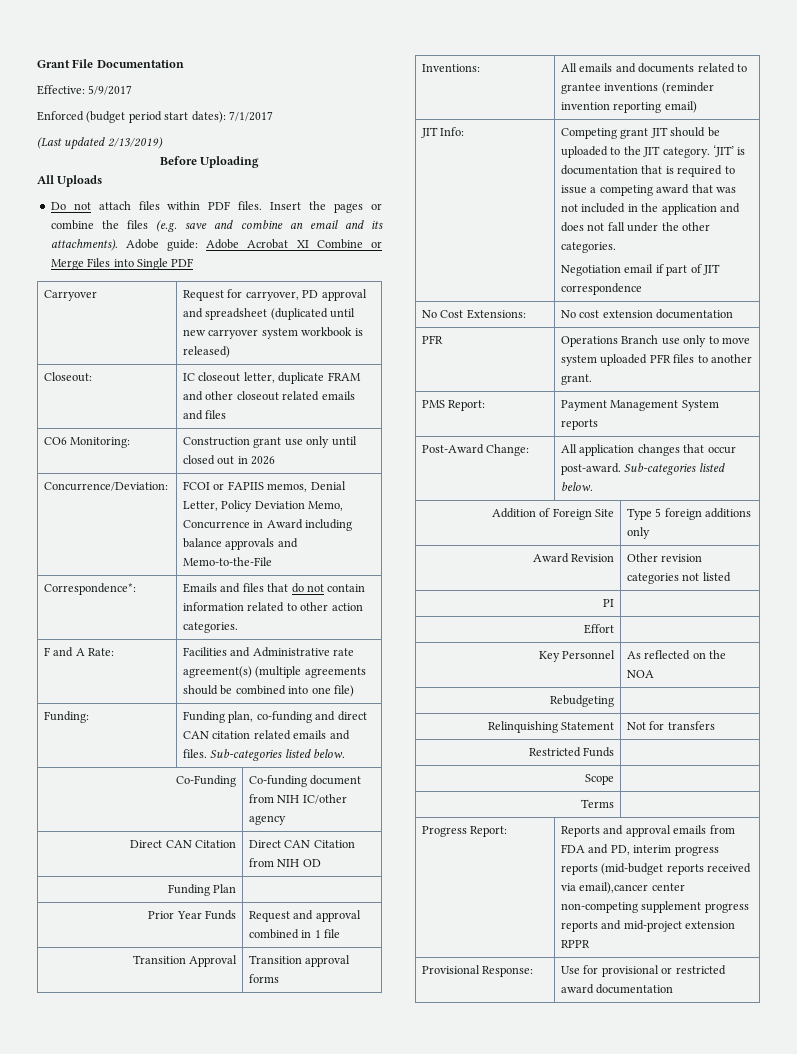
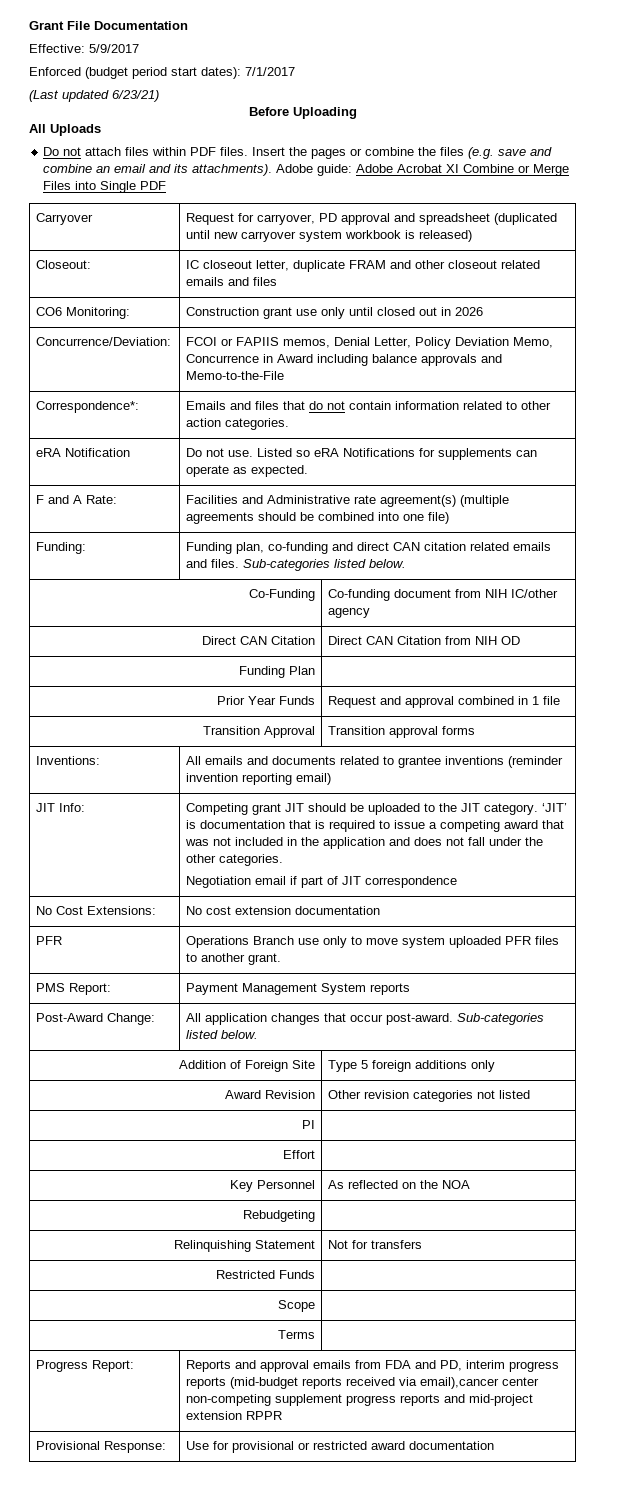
- (Last updated 2/13/2019)
+ (Last updated 6/23/21)
+ eRA Notification | Do not use. Listed so eRA Notifications for supplements can operate as expected.

